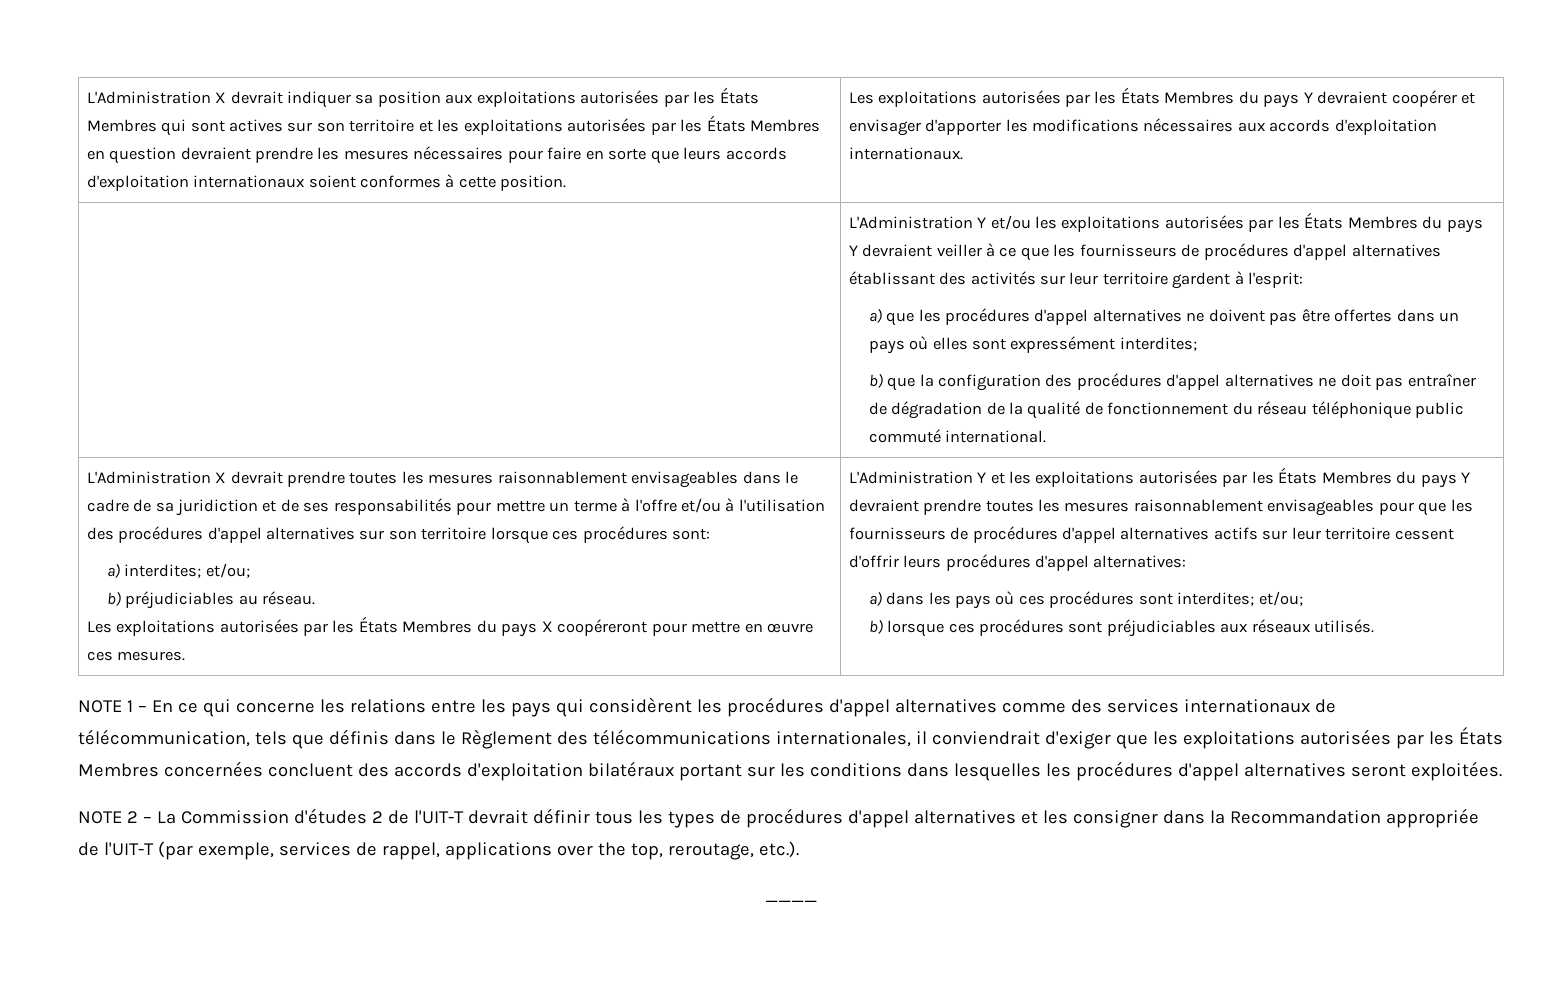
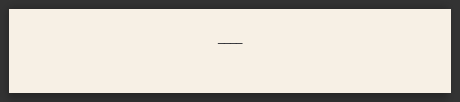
- L'Administration X devrait indiquer sa position aux exploitations autorisées par les États Membres qui sont actives sur son territoire et les exploitations autorisées par les États Membres en question devraient prendre les mesures nécessaires pour faire en sorte que leurs accords d'exploitation internationaux soient conformes à cette position. | Les exploitations autorisées par les États Membres du pays Y devraient coopérer et envisager d'apporter les modifications nécessaires aux accords d'exploitation internationaux.
- | L'Administration Y et/ou les exploitations autorisées par les États Membres du pays Y devraient veiller à ce que les fournisseurs de procédures d'appel alternatives établissant des activités sur leur territoire gardent à l'esprit:
- a) que les procédures d'appel alternatives ne doivent pas être offertes dans un pays où elles sont expressément interdites;
- b) que la configuration des procédures d'appel alternatives ne doit pas entraîner de dégradation de la qualité de fonctionnement du réseau téléphonique public commuté international.
- L'Administration X devrait prendre toutes les mesures raisonnablement envisageables dans le cadre de sa juridiction et de ses responsabilités pour mettre un terme à l'offre et/ou à l'utilisation des procédures d'appel alternatives sur son territoire lorsque ces procédures sont:
- a) interdites; et/ou;
- b) préjudiciables au réseau.
- Les exploitations autorisées par les États Membres du pays X coopéreront pour mettre en œuvre ces mesures. | L'Administration Y et les exploitations autorisées par les États Membres du pays Y devraient prendre toutes les mesures raisonnablement envisageables pour que les fournisseurs de procédures d'appel alternatives actifs sur leur territoire cessent d'offrir leurs procédures d'appel alternatives:
- a) dans les pays où ces procédures sont interdites; et/ou;
- b) lorsque ces procédures sont préjudiciables aux réseaux utilisés.
- NOTE 1 – En ce qui concerne les relations entre les pays qui considèrent les procédures d'appel alternatives comme des services internationaux de télécommunication, tels que définis dans le Règlement des télécommunications internationales, il conviendrait d'exiger que les exploitations autorisées par les États Membres concernées concluent des accords d'exploitation bilatéraux portant sur les conditions dans lesquelles les procédures d'appel alternatives seront exploitées.
- NOTE 2 – La Commission d'études 2 de l'UIT-T devrait définir tous les types de procédures d'appel alternatives et les consigner dans la Recommandation appropriée de l'UIT-T (par exemple, services de rappel, applications over the top, reroutage, etc.).

